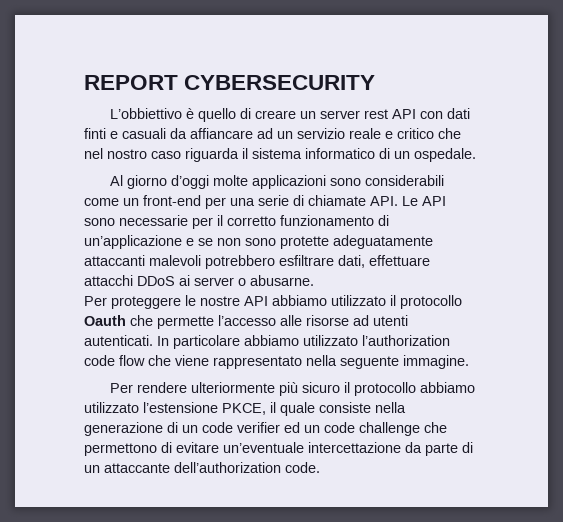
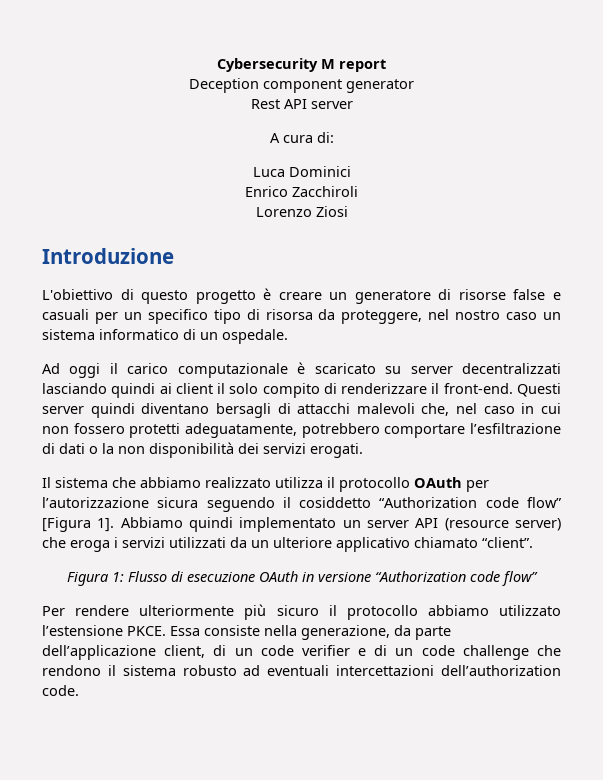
- REPORT CYBERSECURITY
- L’obbiettivo è quello di creare un server rest API con dati finti e casuali da affiancare ad un servizio reale e critico che nel nostro caso riguarda il sistema informatico di un ospedale.
+ Cybersecurity M report
+ Deception component generator
+ Rest API server
+ A cura di:
+ Luca Dominici
+ Enrico Zacchiroli
+ Lorenzo Ziosi
+ Introduzione
+ L'obiettivo di questo progetto è creare un generatore di risorse false e casuali per un specifico tipo di risorsa da proteggere, nel nostro caso un sistema informatico di un ospedale.
- Al giorno d’oggi molte applicazioni sono considerabili come un front-end per una serie di chiamate API. Le API sono necessarie per il corretto funzionamento di un’applicazione e se non sono protette adeguatamente attaccanti malevoli potrebbero esfiltrare dati, effettuare attacchi DDoS ai server o abusarne.
- Per proteggere le nostre API abbiamo utilizzato il protocollo Oauth che permette l’accesso alle risorse ad utenti autenticati. In particolare abbiamo utilizzato l’authorization code flow che viene rappresentato nella seguente immagine.
+ Ad oggi il carico computazionale è scaricato su server decentralizzati lasciando quindi ai client il solo compito di renderizzare il front-end. Questi server quindi diventano bersagli di attacchi malevoli che, nel caso in cui non fossero protetti adeguatamente, potrebbero comportare l’esfiltrazione di dati o la non disponibilità dei servizi erogati.
+ Il sistema che abbiamo realizzato utilizza il protocollo OAuth per l’autorizzazione sicura seguendo il cosiddetto “Authorization code flow” [Figura 1]. Abbiamo quindi implementato un server API (resource server) che eroga i servizi utilizzati da un ulteriore applicativo chiamato “client”.
+ Figura 1: Flusso di esecuzione OAuth in versione “Authorization code flow”
- Per rendere ulteriormente più sicuro il protocollo abbiamo utilizzato l’estensione PKCE, il quale consiste nella generazione di un code verifier ed un code challenge che permettono di evitare un’eventuale intercettazione da parte di un attaccante dell’authorization code.
+ Per rendere ulteriormente più sicuro il protocollo abbiamo utilizzato l’estensione PKCE. Essa consiste nella generazione, da parte dell’applicazione client, di un code verifier e di un code challenge che rendono il sistema robusto ad eventuali intercettazioni dell’authorization code.

